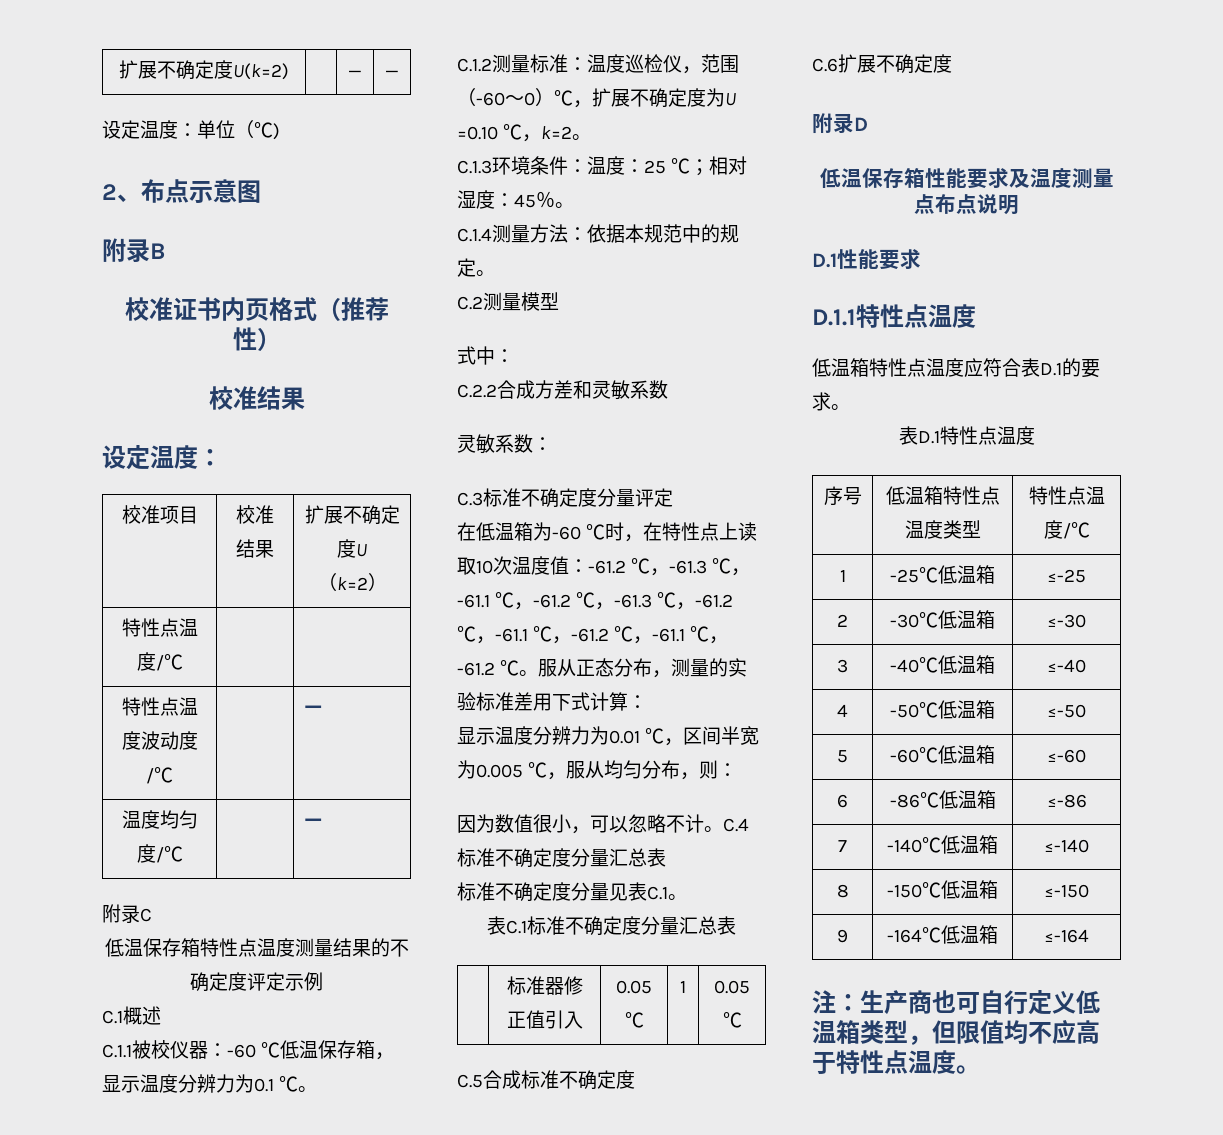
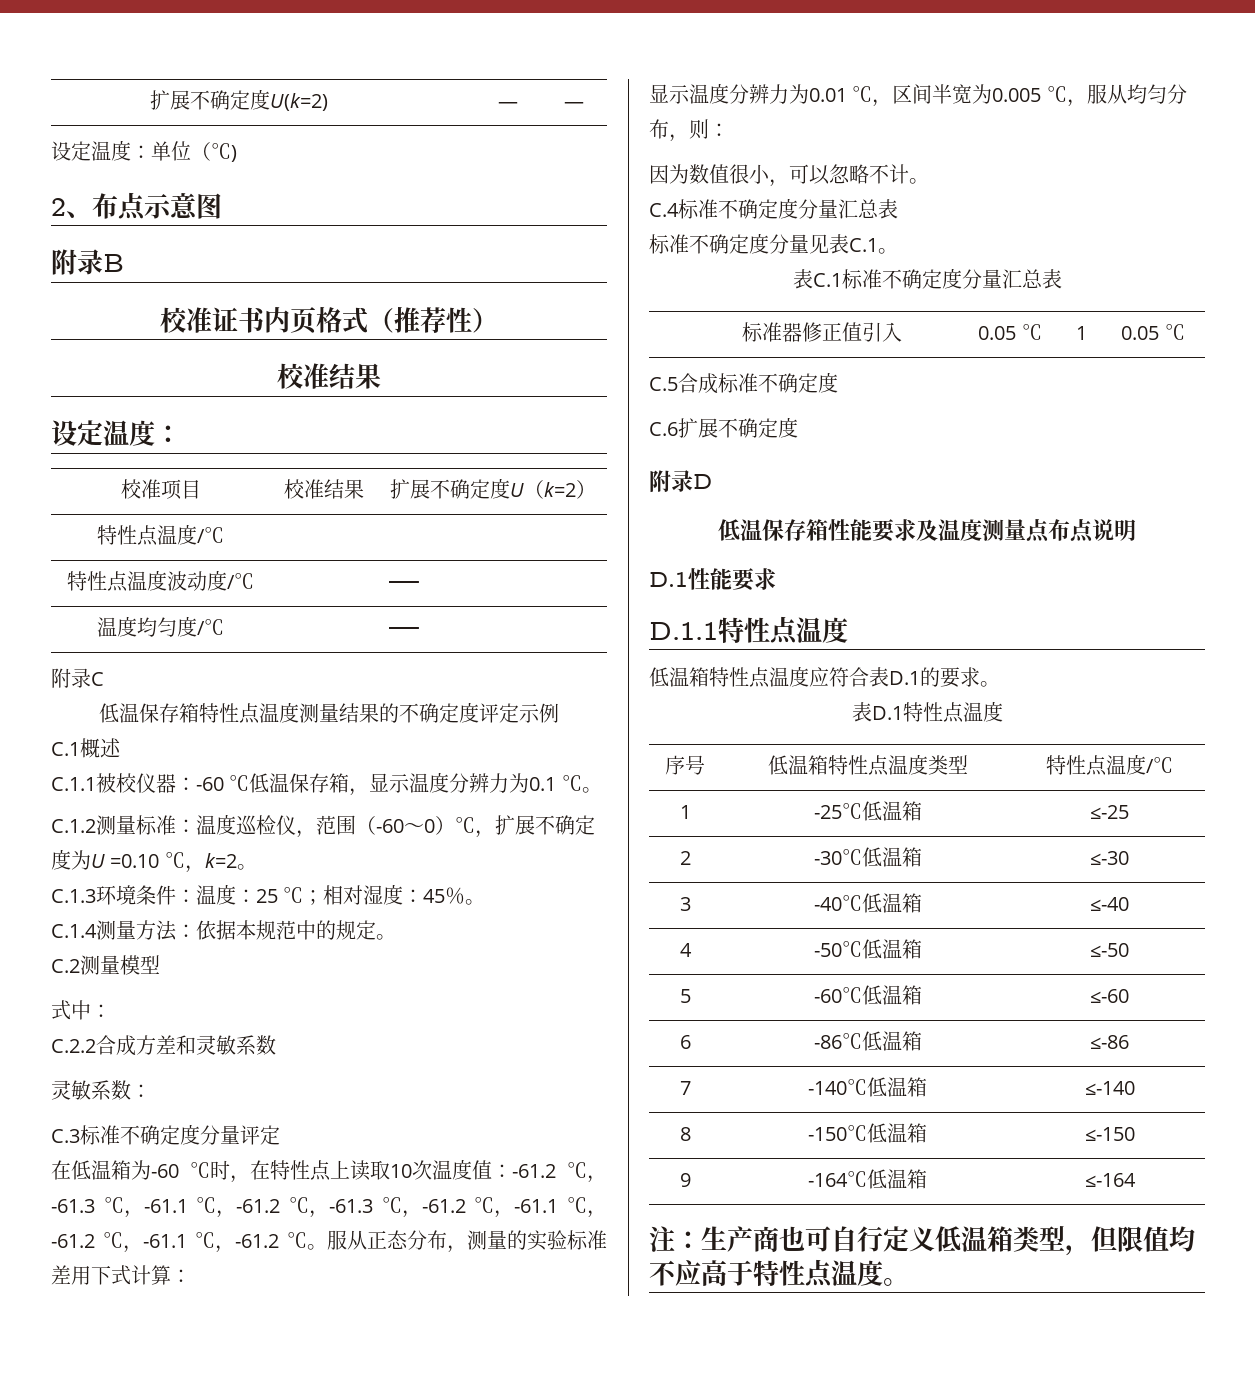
- 因为数值很小，可以忽略不计。C.4标准不确定度分量汇总表
+ 因为数值很小，可以忽略不计。
+ C.4标准不确定度分量汇总表

